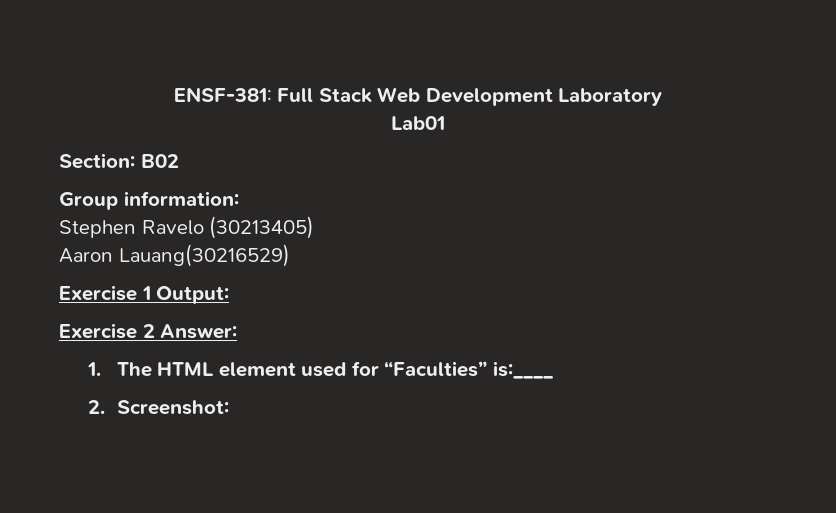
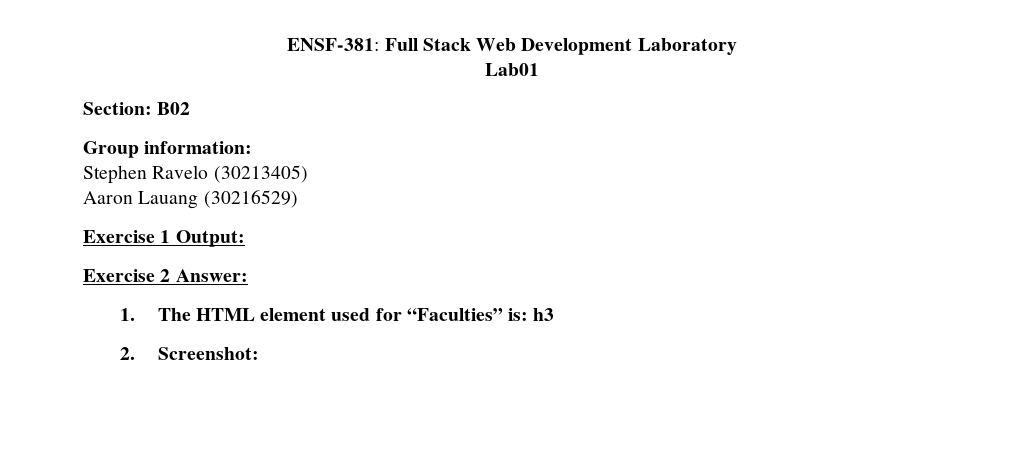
- Aaron Lauang(30216529)
+ Aaron Lauang (30216529)
- 1. The HTML element used for “Faculties” is:____
+ 1. The HTML element used for “Faculties” is: h3

